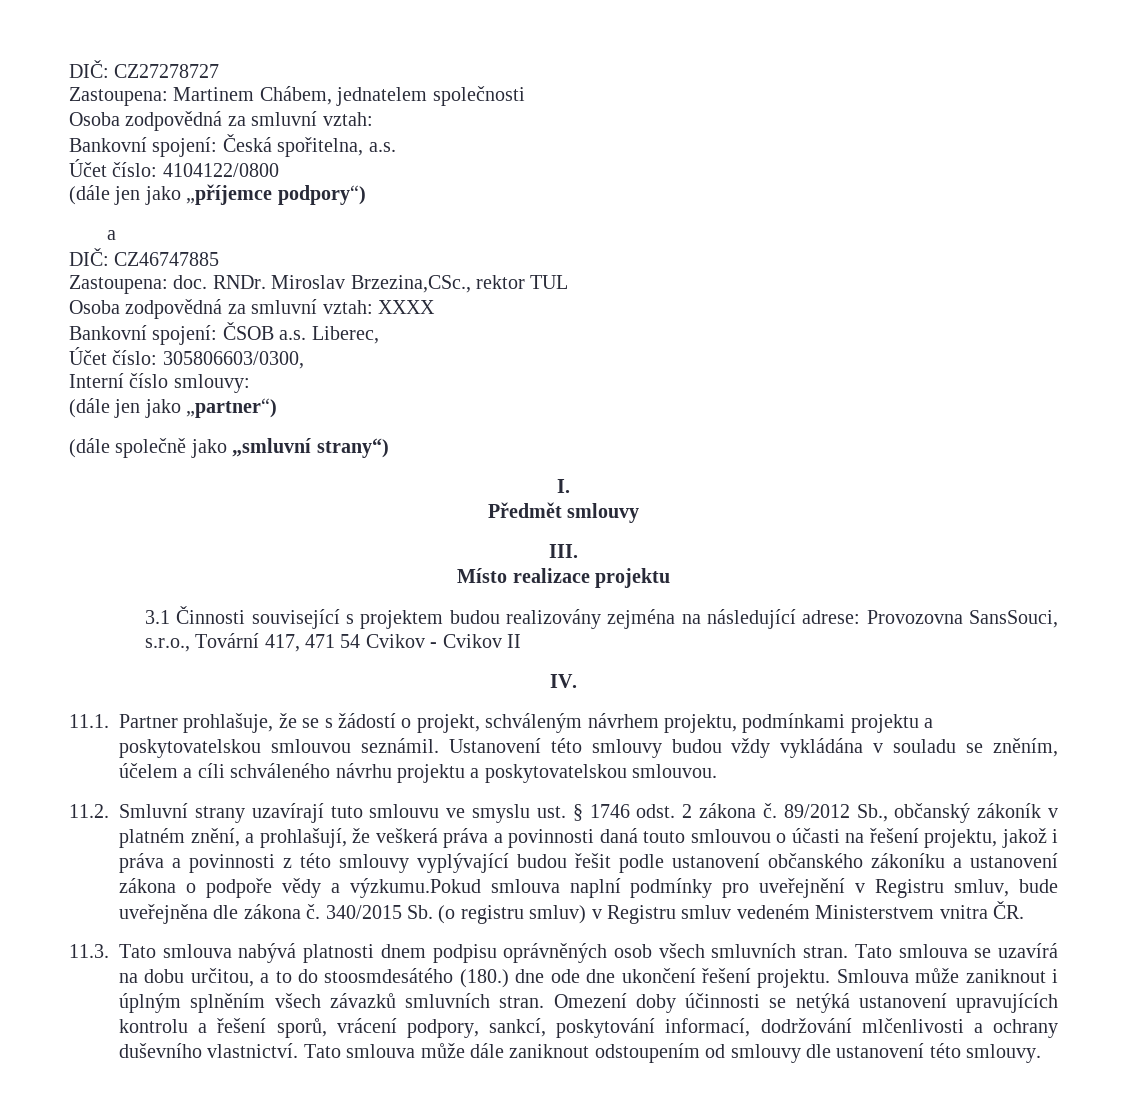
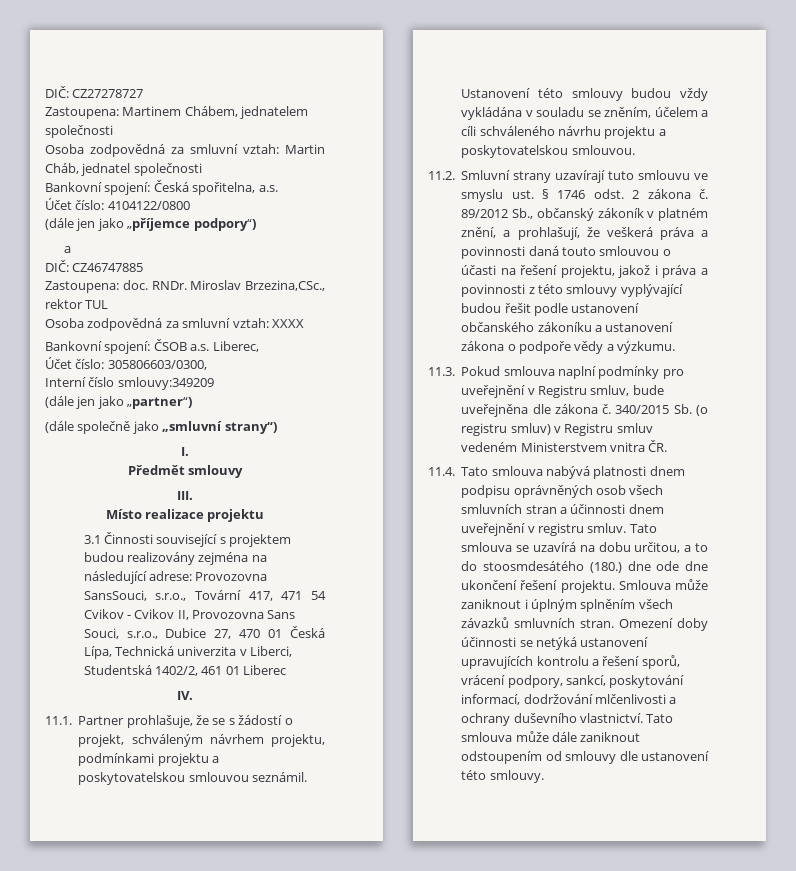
  Zastoupena: Martinem Chábem, jednatelem společnosti
- Osoba zodpovědná za smluvní vztah:
+ Osoba zodpovědná za smluvní vztah: Martin Cháb, jednatel společnosti
- Interní číslo smlouvy:
+ Interní číslo smlouvy:349209
- 3.1 Činnosti související s projektem budou realizovány zejména na následující adrese: Provozovna SansSouci, s.r.o., Tovární 417, 471 54 Cvikov - Cvikov II
+ 3.1 Činnosti související s projektem budou realizovány zejména na následující adrese: Provozovna SansSouci, s.r.o., Tovární 417, 471 54 Cvikov - Cvikov II, Provozovna Sans Souci, s.r.o., Dubice 27, 470 01 Česká Lípa, Technická univerzita v Liberci, Studentská 1402/2, 461 01 Liberec
- 89/2012 Sb., občanský zákoník v platném znění, a prohlašují, že veškerá práva a povinnosti daná touto smlouvou o účasti na řešení projektu, jakož i práva a povinnosti z této smlouvy vyplývající budou řešit podle ustanovení občanského zákoníku a ustanovení zákona o podpoře vědy a výzkumu.Pokud smlouva naplní podmínky pro uveřejnění v Registru smluv, bude uveřejněna dle zákona č.
+ 89/2012 Sb., občanský zákoník v platném znění, a prohlašují, že veškerá práva a povinnosti daná touto smlouvou o účasti na řešení projektu, jakož i práva a povinnosti z této smlouvy vyplývající budou řešit podle ustanovení občanského zákoníku a ustanovení zákona o podpoře vědy a výzkumu.
+ 11.3. Pokud smlouva naplní podmínky pro uveřejnění v Registru smluv, bude uveřejněna dle zákona č.
- 11.3. Tato smlouva nabývá platnosti dnem podpisu oprávněných osob všech smluvních stran.
+ 11.4. Tato smlouva nabývá platnosti dnem podpisu oprávněných osob všech smluvních stran a účinnosti dnem uveřejnění v registru smluv.

